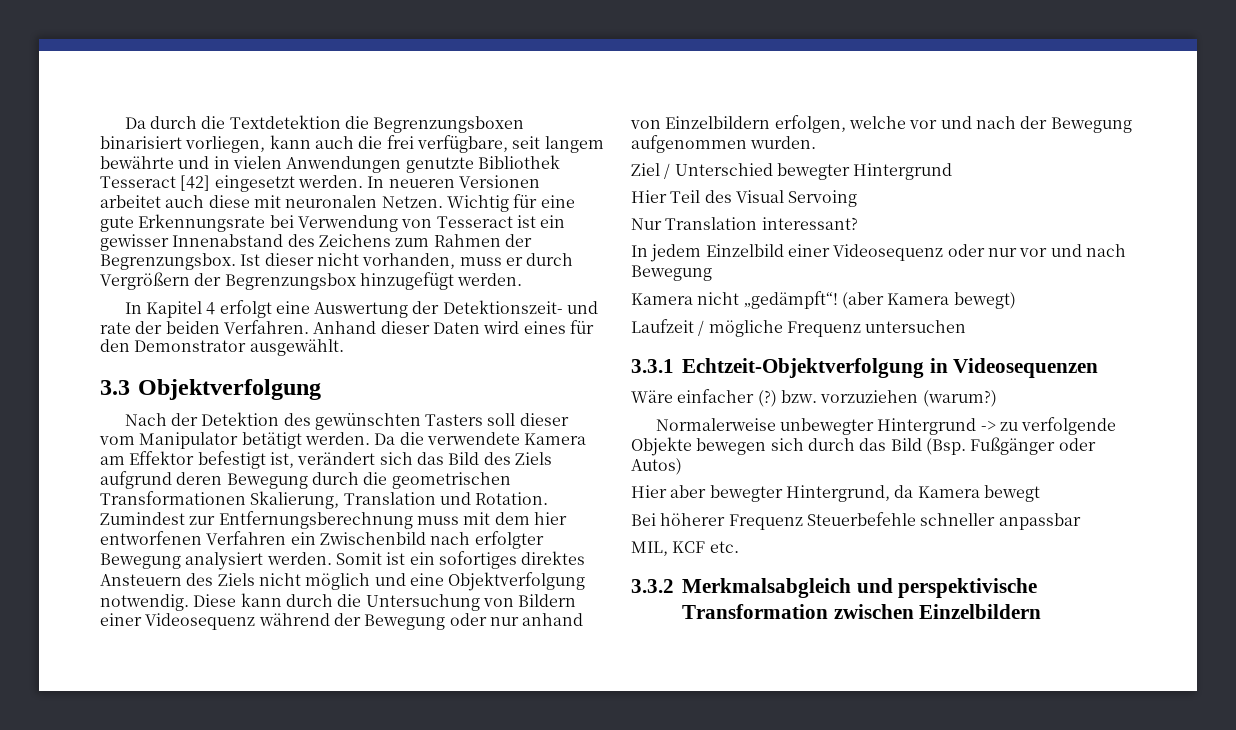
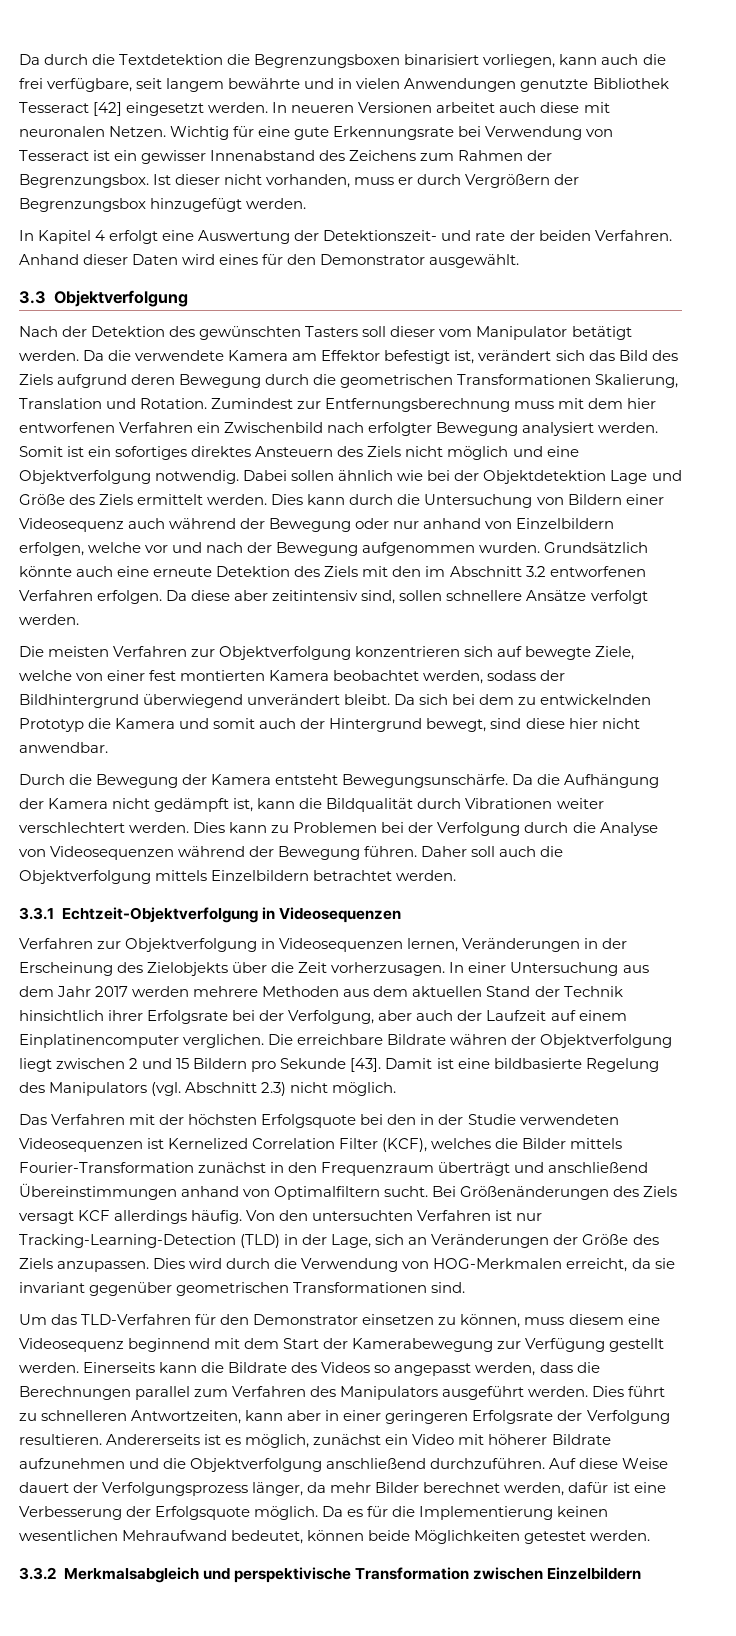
- Diese kann durch die Untersuchung von Bildern einer Videosequenz während der Bewegung oder nur anhand von Einzelbildern erfolgen, welche vor und nach der Bewegung aufgenommen wurden.
- Ziel / Unterschied bewegter Hintergrund
- Hier Teil des Visual Servoing
- Nur Translation interessant?
- In jedem Einzelbild einer Videosequenz oder nur vor und nach Bewegung
- Kamera nicht „gedämpft“! (aber Kamera bewegt)
- Laufzeit / mögliche Frequenz untersuchen
+ Dabei sollen ähnlich wie bei der Objektdetektion Lage und Größe des Ziels ermittelt werden. Dies kann durch die Untersuchung von Bildern einer Videosequenz auch während der Bewegung oder nur anhand von Einzelbildern erfolgen, welche vor und nach der Bewegung aufgenommen wurden. Grundsätzlich könnte auch eine erneute Detektion des Ziels mit den im Abschnitt 3.2 entworfenen Verfahren erfolgen. Da diese aber zeitintensiv sind, sollen schnellere Ansätze verfolgt werden.
+ Die meisten Verfahren zur Objektverfolgung konzentrieren sich auf bewegte Ziele, welche von einer fest montierten Kamera beobachtet werden, sodass der Bildhintergrund überwiegend unverändert bleibt. Da sich bei dem zu entwickelnden Prototyp die Kamera und somit auch der Hintergrund bewegt, sind diese hier nicht anwendbar.
+ Durch die Bewegung der Kamera entsteht Bewegungsunschärfe. Da die Aufhängung der Kamera nicht gedämpft ist, kann die Bildqualität durch Vibrationen weiter verschlechtert werden. Dies kann zu Problemen bei der Verfolgung durch die Analyse von Videosequenzen während der Bewegung führen. Daher soll auch die Objektverfolgung mittels Einzelbildern betrachtet werden.
  3.3.1 Echtzeit-Objektverfolgung in Videosequenzen
- Wäre einfacher (?) bzw. vorzuziehen (warum?)
- Normalerweise unbewegter Hintergrund -> zu verfolgende Objekte bewegen sich durch das Bild (Bsp. Fußgänger oder Autos)
- Hier aber bewegter Hintergrund, da Kamera bewegt
- Bei höherer Frequenz Steuerbefehle schneller anpassbar
- MIL, KCF etc.
+ Verfahren zur Objektverfolgung in Videosequenzen lernen, Veränderungen in der Erscheinung des Zielobjekts über die Zeit vorherzusagen. In einer Untersuchung aus dem Jahr 2017 werden mehrere Methoden aus dem aktuellen Stand der Technik hinsichtlich ihrer Erfolgsrate bei der Verfolgung, aber auch der Laufzeit auf einem Einplatinencomputer verglichen. Die erreichbare Bildrate währen der Objektverfolgung liegt zwischen 2 und 15 Bildern pro Sekunde [43]. Damit ist eine bildbasierte Regelung des Manipulators (vgl. Abschnitt 2.3) nicht möglich.
+ Das Verfahren mit der höchsten Erfolgsquote bei den in der Studie verwendeten Videosequenzen ist Kernelized Correlation Filter (KCF), welches die Bilder mittels Fourier-Transformation zunächst in den Frequenzraum überträgt und anschließend Übereinstimmungen anhand von Optimalfiltern sucht. Bei Größenänderungen des Ziels versagt KCF allerdings häufig. Von den untersuchten Verfahren ist nur Tracking-Learning-Detection (TLD) in der Lage, sich an Veränderungen der Größe des Ziels anzupassen. Dies wird durch die Verwendung von HOG-Merkmalen erreicht, da sie invariant gegenüber geometrischen Transformationen sind.
+ Um das TLD-Verfahren für den Demonstrator einsetzen zu können, muss diesem eine Videosequenz beginnend mit dem Start der Kamerabewegung zur Verfügung gestellt werden. Einerseits kann die Bildrate des Videos so angepasst werden, dass die Berechnungen parallel zum Verfahren des Manipulators ausgeführt werden. Dies führt zu schnelleren Antwortzeiten, kann aber in einer geringeren Erfolgsrate der Verfolgung resultieren. Andererseits ist es möglich, zunächst ein Video mit höherer Bildrate aufzunehmen und die Objektverfolgung anschließend durchzuführen. Auf diese Weise dauert der Verfolgungsprozess länger, da mehr Bilder berechnet werden, dafür ist eine Verbesserung der Erfolgsquote möglich. Da es für die Implementierung keinen wesentlichen Mehraufwand bedeutet, können beide Möglichkeiten getestet werden.

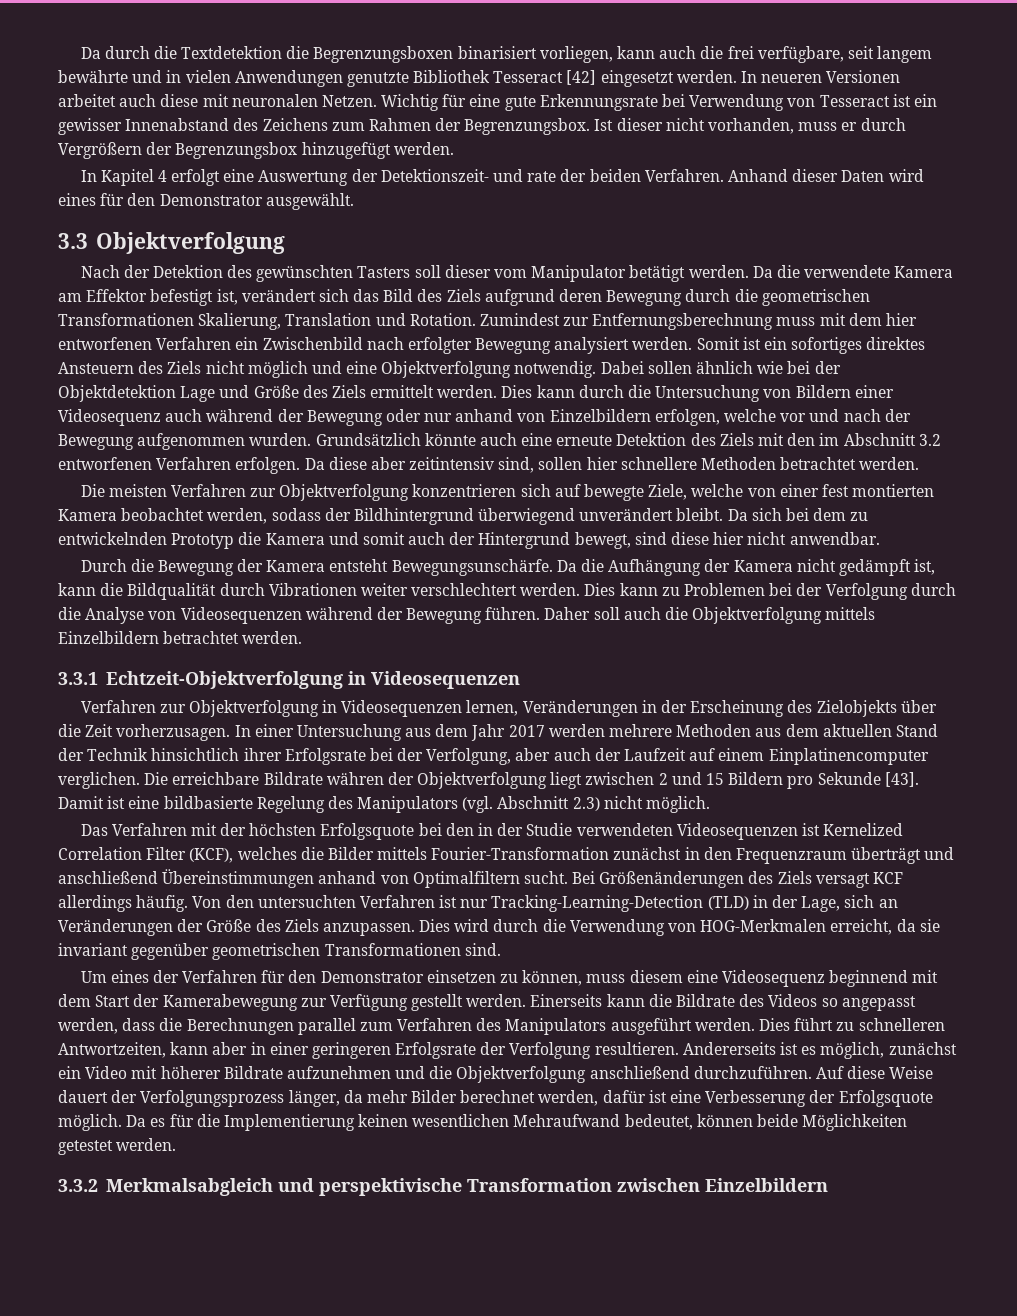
- Da diese aber zeitintensiv sind, sollen schnellere Ansätze verfolgt werden.
+ Da diese aber zeitintensiv sind, sollen hier schnellere Methoden betrachtet werden.
- Um das TLD-Verfahren für den Demonstrator einsetzen zu können, muss diesem eine Videosequenz beginnend mit dem Start der Kamerabewegung zur Verfügung gestellt werden.
+ Um eines der Verfahren für den Demonstrator einsetzen zu können, muss diesem eine Videosequenz beginnend mit dem Start der Kamerabewegung zur Verfügung gestellt werden.

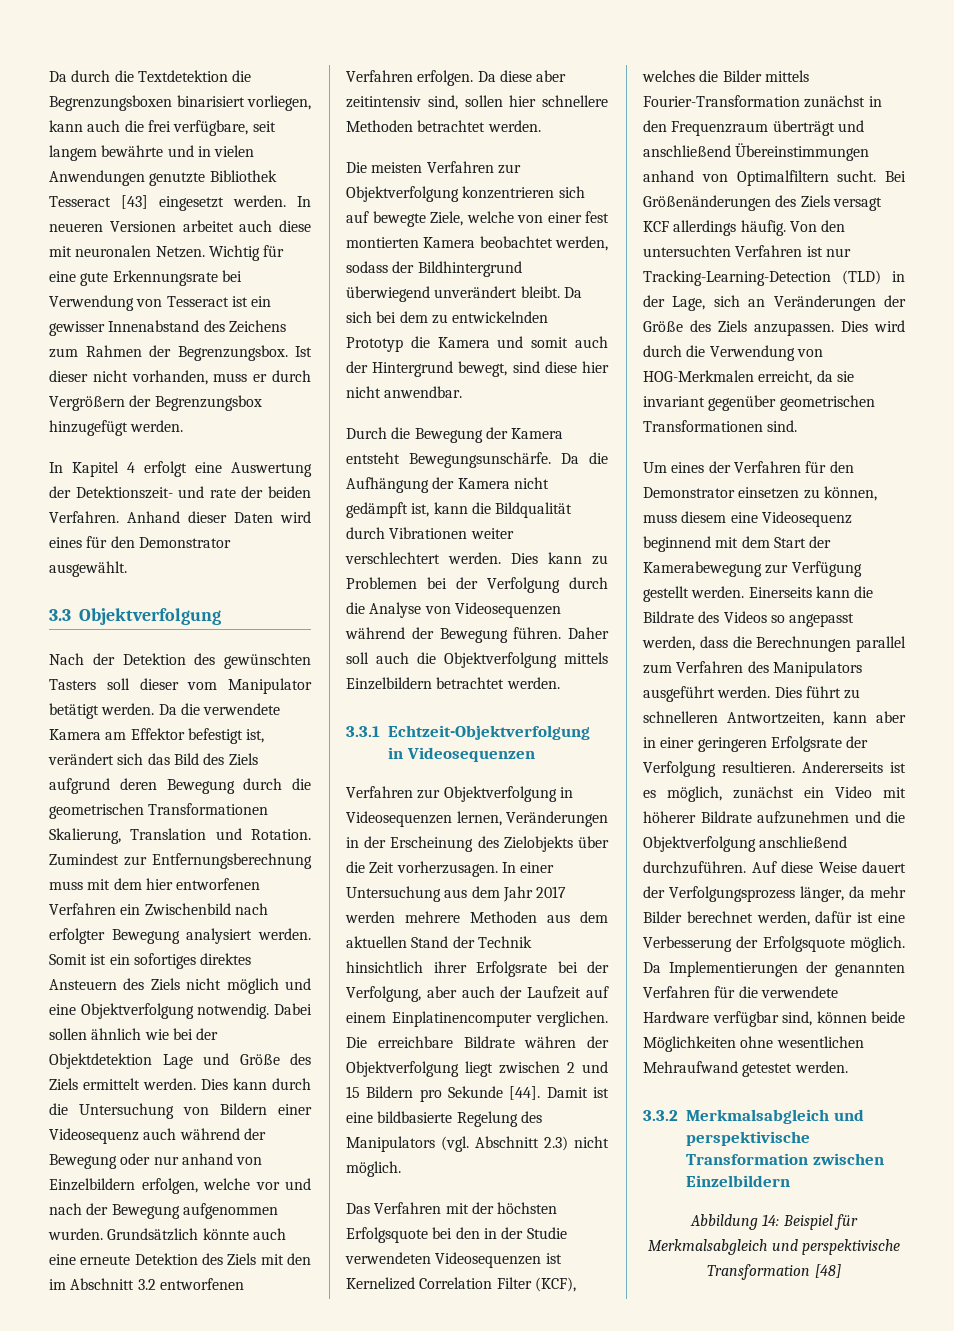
- Da durch die Textdetektion die Begrenzungsboxen binarisiert vorliegen, kann auch die frei verfügbare, seit langem bewährte und in vielen Anwendungen genutzte Bibliothek Tesseract [42] eingesetzt werden.
+ Da durch die Textdetektion die Begrenzungsboxen binarisiert vorliegen, kann auch die frei verfügbare, seit langem bewährte und in vielen Anwendungen genutzte Bibliothek Tesseract [43] eingesetzt werden.
- Die erreichbare Bildrate währen der Objektverfolgung liegt zwischen 2 und 15 Bildern pro Sekunde [43].
+ Die erreichbare Bildrate währen der Objektverfolgung liegt zwischen 2 und 15 Bildern pro Sekunde [44].
- Da es für die Implementierung keinen wesentlichen Mehraufwand bedeutet, können beide Möglichkeiten getestet werden.
+ Da Implementierungen der genannten Verfahren für die verwendete Hardware verfügbar sind, können beide Möglichkeiten ohne wesentlichen Mehraufwand getestet werden.
+ Abbildung 14: Beispiel für Merkmalsabgleich und perspektivische Transformation [48]

